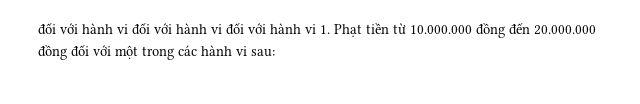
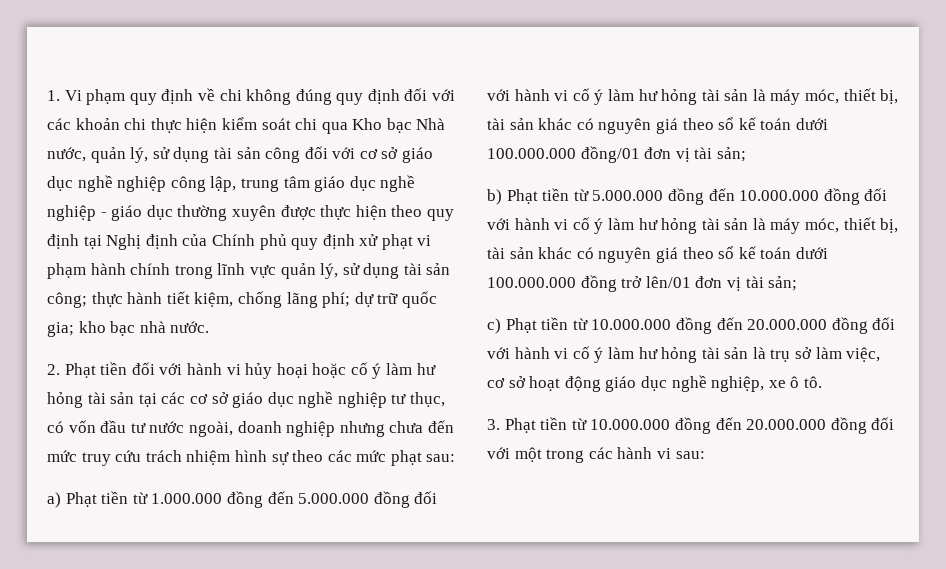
- đối với hành vi đối với hành vi đối với hành vi 1. Phạt tiền từ 10.000.000 đồng đến 20.000.000 đồng đối với một trong các hành vi sau:
+ 1. Vi phạm quy định về chi không đúng quy định đối với các khoản chi thực hiện kiểm soát chi qua Kho bạc Nhà nước, quản lý, sử dụng tài sản công đối với cơ sở giáo dục nghề nghiệp công lập, trung tâm giáo dục nghề nghiệp - giáo dục thường xuyên được thực hiện theo quy định tại Nghị định của Chính phủ quy định xử phạt vi phạm hành chính trong lĩnh vực quản lý, sử dụng tài sản công; thực hành tiết kiệm, chống lãng phí; dự trữ quốc gia; kho bạc nhà nước.
+ 2. Phạt tiền đối với hành vi hủy hoại hoặc cố ý làm hư hỏng tài sản tại các cơ sở giáo dục nghề nghiệp tư thục, có vốn đầu tư nước ngoài, doanh nghiệp nhưng chưa đến mức truy cứu trách nhiệm hình sự theo các mức phạt sau:
+ a) Phạt tiền từ 1.000.000 đồng đến 5.000.000 đồng đối với hành vi cố ý làm hư hỏng tài sản là máy móc, thiết bị, tài sản khác có nguyên giá theo sổ kế toán dưới 100.000.000 đồng/01 đơn vị tài sản;
+ b) Phạt tiền từ 5.000.000 đồng đến 10.000.000 đồng đối với hành vi cố ý làm hư hỏng tài sản là máy móc, thiết bị, tài sản khác có nguyên giá theo sổ kế toán dưới 100.000.000 đồng trở lên/01 đơn vị tài sản;
+ c) Phạt tiền từ 10.000.000 đồng đến 20.000.000 đồng đối với hành vi cố ý làm hư hỏng tài sản là trụ sở làm việc, cơ sở hoạt động giáo dục nghề nghiệp, xe ô tô.
+ 3. Phạt tiền từ 10.000.000 đồng đến 20.000.000 đồng đối với một trong các hành vi sau:

